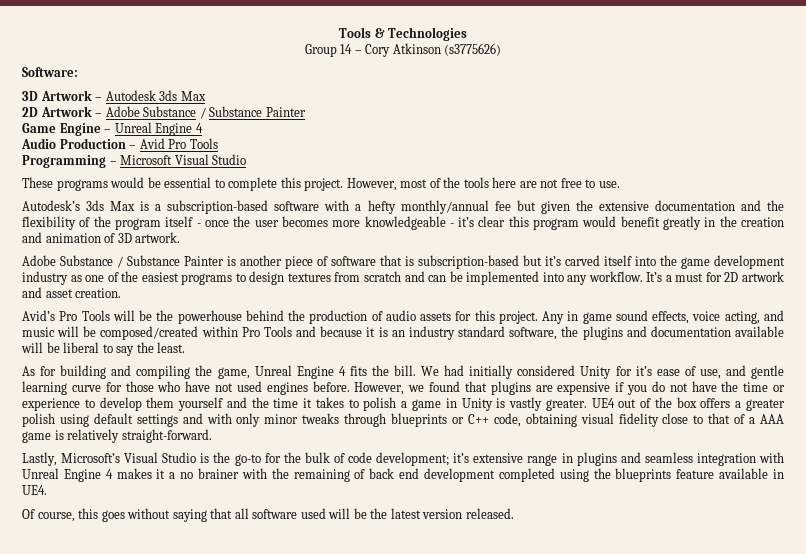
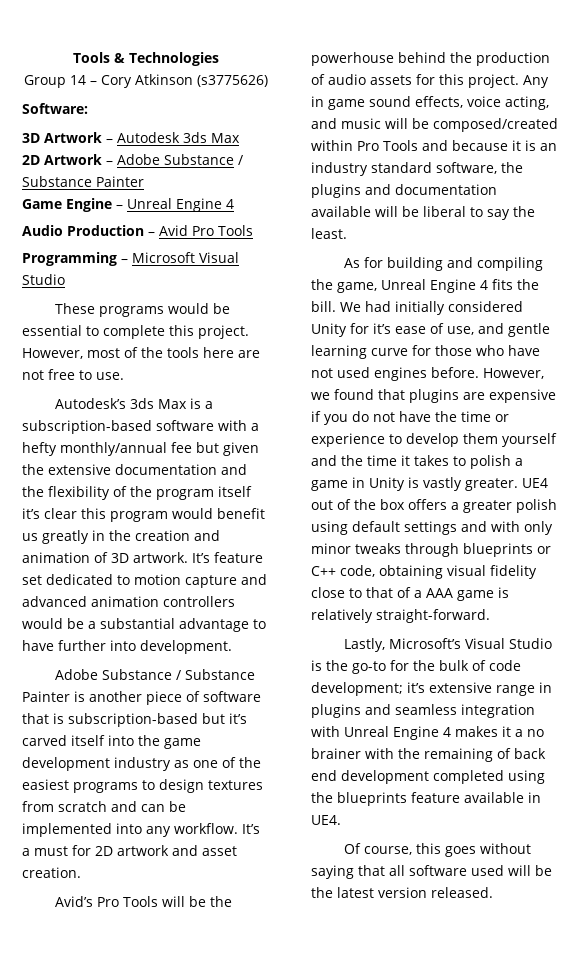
- Autodesk’s 3ds Max is a subscription-based software with a hefty monthly/annual fee but given the extensive documentation and the flexibility of the program itself - once the user becomes more knowledgeable - it’s clear this program would benefit greatly in the creation and animation of 3D artwork.
+ Autodesk’s 3ds Max is a subscription-based software with a hefty monthly/annual fee but given the extensive documentation and the flexibility of the program itself it’s clear this program would benefit us greatly in the creation and animation of 3D artwork. It’s feature set dedicated to motion capture and advanced animation controllers would be a substantial advantage to have further into development.

